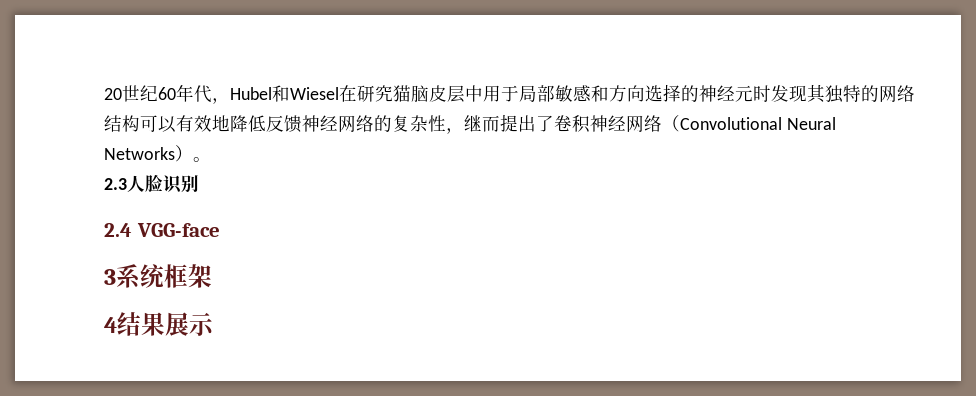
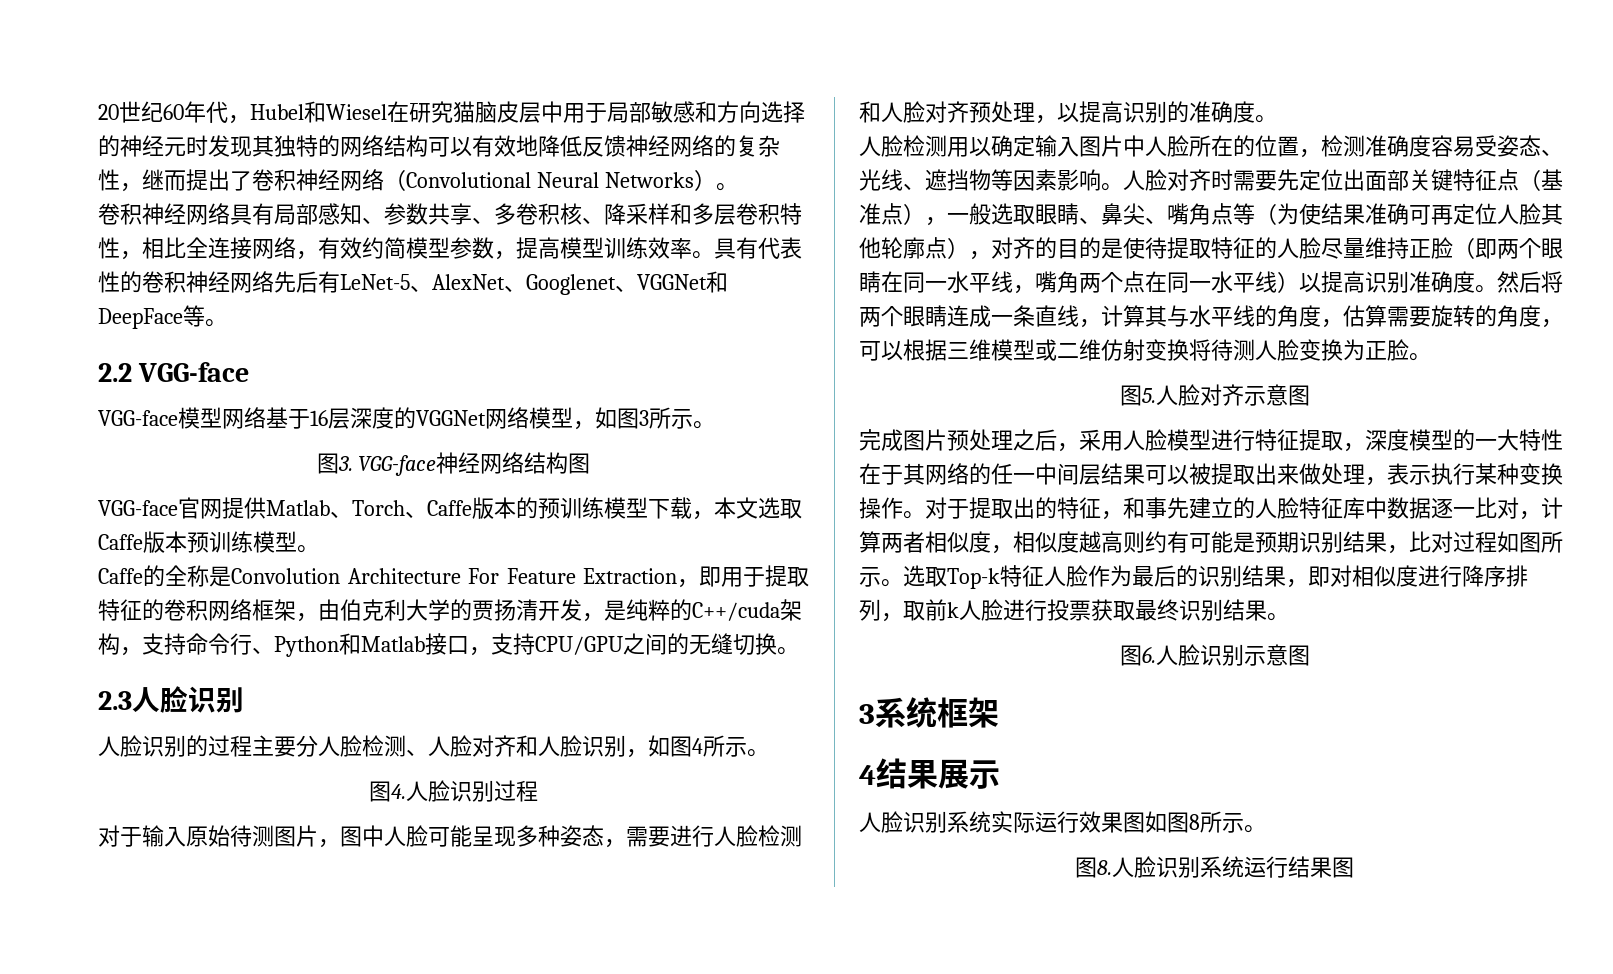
+ 卷积神经网络具有局部感知、参数共享、多卷积核、降采样和多层卷积特性，相比全连接网络，有效约简模型参数，提高模型训练效率。具有代表性的卷积神经网络先后有LeNet-5、AlexNet、Googlenet、VGGNet和DeepFace等。
+ 2.2 VGG-face
+ VGG-face模型网络基于16层深度的VGGNet网络模型，如图3所示。
+ 图3. VGG-face神经网络结构图
+ VGG-face官网提供Matlab、Torch、Caffe版本的预训练模型下载，本文选取Caffe版本预训练模型。
+ Caffe的全称是Convolution Architecture For Feature Extraction，即用于提取特征的卷积网络框架，由伯克利大学的贾扬清开发，是纯粹的C++/cuda架构，支持命令行、Python和Matlab接口，支持CPU/GPU之间的无缝切换。
  2.3人脸识别
- 2.4 VGG-face
+ 人脸识别的过程主要分人脸检测、人脸对齐和人脸识别，如图4所示。
+ 图4.人脸识别过程
+ 对于输入原始待测图片，图中人脸可能呈现多种姿态，需要进行人脸检测和人脸对齐预处理，以提高识别的准确度。
+ 人脸检测用以确定输入图片中人脸所在的位置，检测准确度容易受姿态、光线、遮挡物等因素影响。人脸对齐时需要先定位出面部关键特征点（基准点），一般选取眼睛、鼻尖、嘴角点等（为使结果准确可再定位人脸其他轮廓点），对齐的目的是使待提取特征的人脸尽量维持正脸（即两个眼睛在同一水平线，嘴角两个点在同一水平线）以提高识别准确度。然后将两个眼睛连成一条直线，计算其与水平线的角度，估算需要旋转的角度，可以根据三维模型或二维仿射变换将待测人脸变换为正脸。
+ 图5.人脸对齐示意图
+ 完成图片预处理之后，采用人脸模型进行特征提取，深度模型的一大特性在于其网络的任一中间层结果可以被提取出来做处理，表示执行某种变换操作。对于提取出的特征，和事先建立的人脸特征库中数据逐一比对，计算两者相似度，相似度越高则约有可能是预期识别结果，比对过程如图所示。选取Top-k特征人脸作为最后的识别结果，即对相似度进行降序排列，取前k人脸进行投票获取最终识别结果。
+ 图6.人脸识别示意图
+ 人脸识别系统实际运行效果图如图8所示。
+ 图8.人脸识别系统运行结果图

